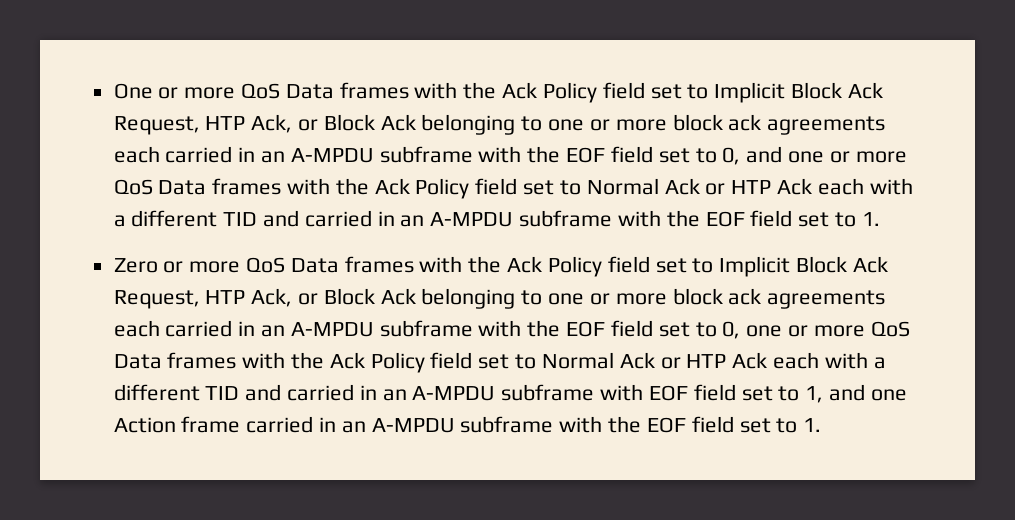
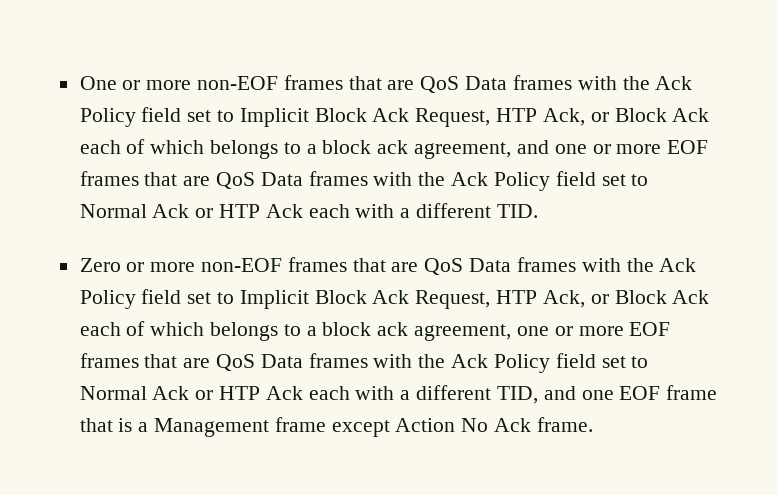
- One or more QoS Data frames with the Ack Policy field set to Implicit Block Ack Request, HTP Ack, or Block Ack belonging to one or more block ack agreements each carried in an A-MPDU subframe with the EOF field set to 0, and one or more QoS Data frames with the Ack Policy field set to Normal Ack or HTP Ack each with a different TID and carried in an A-MPDU subframe with the EOF field set to 1.
+ One or more non-EOF frames that are QoS Data frames with the Ack Policy field set to Implicit Block Ack Request, HTP Ack, or Block Ack each of which belongs to a block ack agreement, and one or more EOF frames that are QoS Data frames with the Ack Policy field set to Normal Ack or HTP Ack each with a different TID.
- Zero or more QoS Data frames with the Ack Policy field set to Implicit Block Ack Request, HTP Ack, or Block Ack belonging to one or more block ack agreements each carried in an A-MPDU subframe with the EOF field set to 0, one or more QoS Data frames with the Ack Policy field set to Normal Ack or HTP Ack each with a different TID and carried in an A-MPDU subframe with EOF field set to 1, and one Action frame carried in an A-MPDU subframe with the EOF field set to 1.
+ Zero or more non-EOF frames that are QoS Data frames with the Ack Policy field set to Implicit Block Ack Request, HTP Ack, or Block Ack each of which belongs to a block ack agreement, one or more EOF frames that are QoS Data frames with the Ack Policy field set to Normal Ack or HTP Ack each with a different TID, and one EOF frame that is a Management frame except Action No Ack frame.

